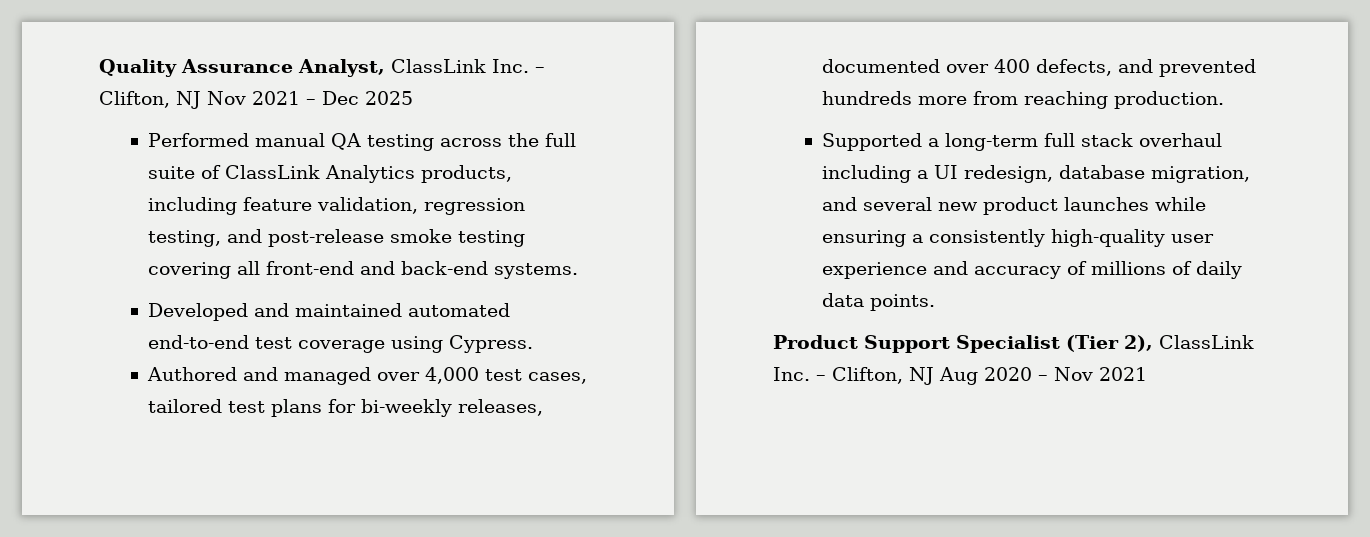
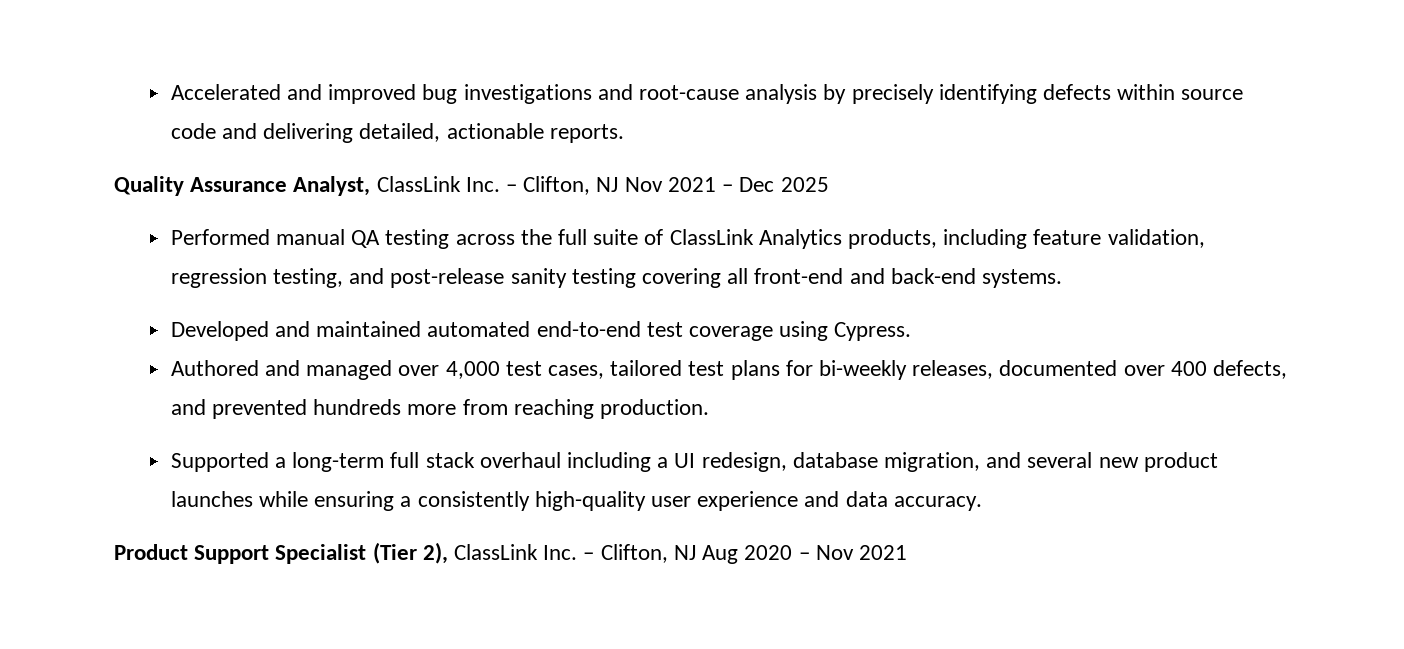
+ Accelerated and improved bug investigations and root-cause analysis by precisely identifying defects within source code and delivering detailed, actionable reports.
- Performed manual QA testing across the full suite of ClassLink Analytics products, including feature validation, regression testing, and post-release smoke testing covering all front-end and back-end systems.
+ Performed manual QA testing across the full suite of ClassLink Analytics products, including feature validation, regression testing, and post-release sanity testing covering all front-end and back-end systems.
- Supported a long-term full stack overhaul including a UI redesign, database migration, and several new product launches while ensuring a consistently high-quality user experience and accuracy of millions of daily data points.
+ Supported a long-term full stack overhaul including a UI redesign, database migration, and several new product launches while ensuring a consistently high-quality user experience and data accuracy.

